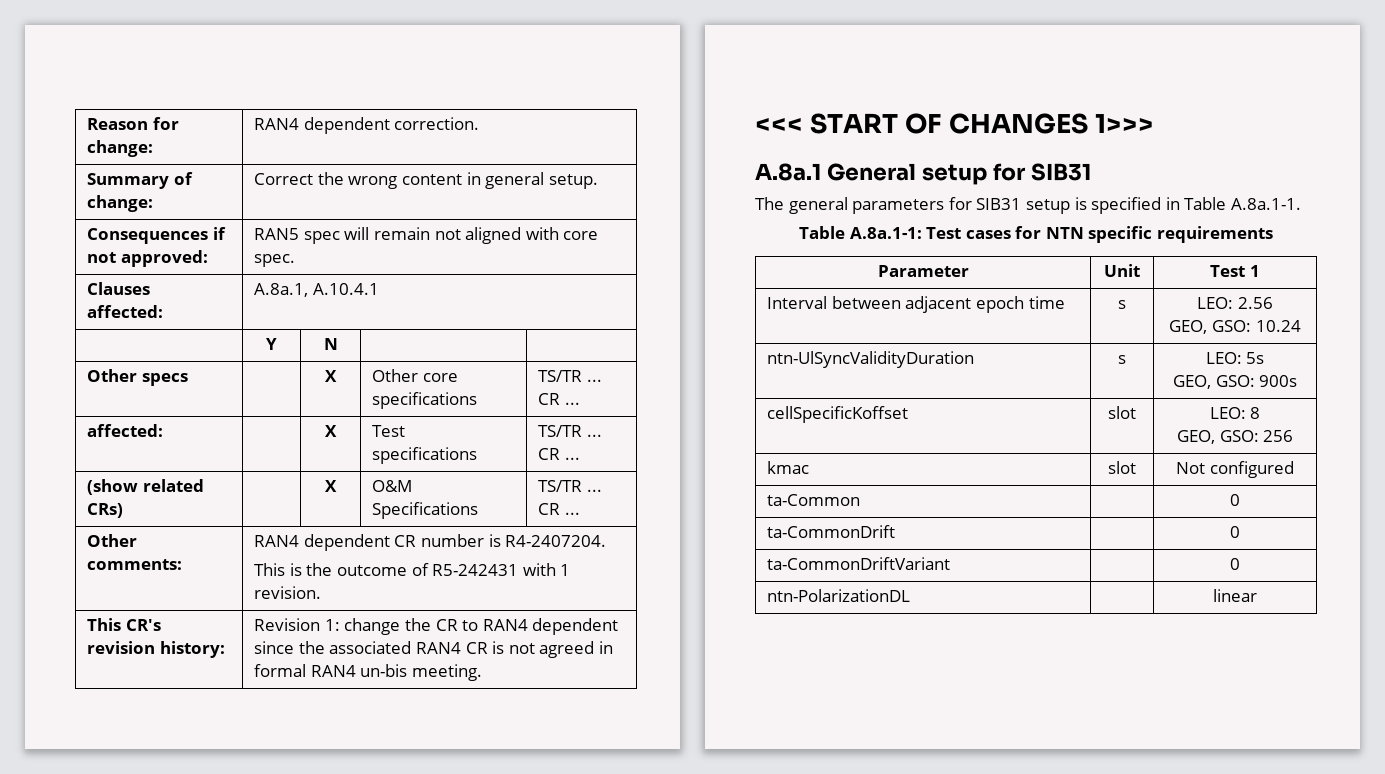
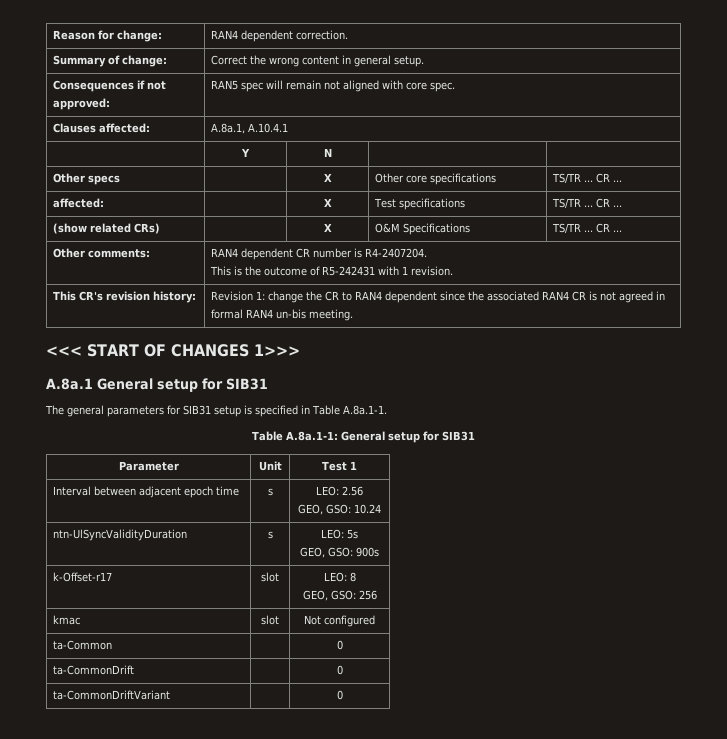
- Table A.8a.1-1: Test cases for NTN specific requirements
+ Table A.8a.1-1: General setup for SIB31
- cellSpecificKoffset | slot | LEO: 8
+ k-Offset-r17 | slot | LEO: 8
- ntn-PolarizationDL | | linear

